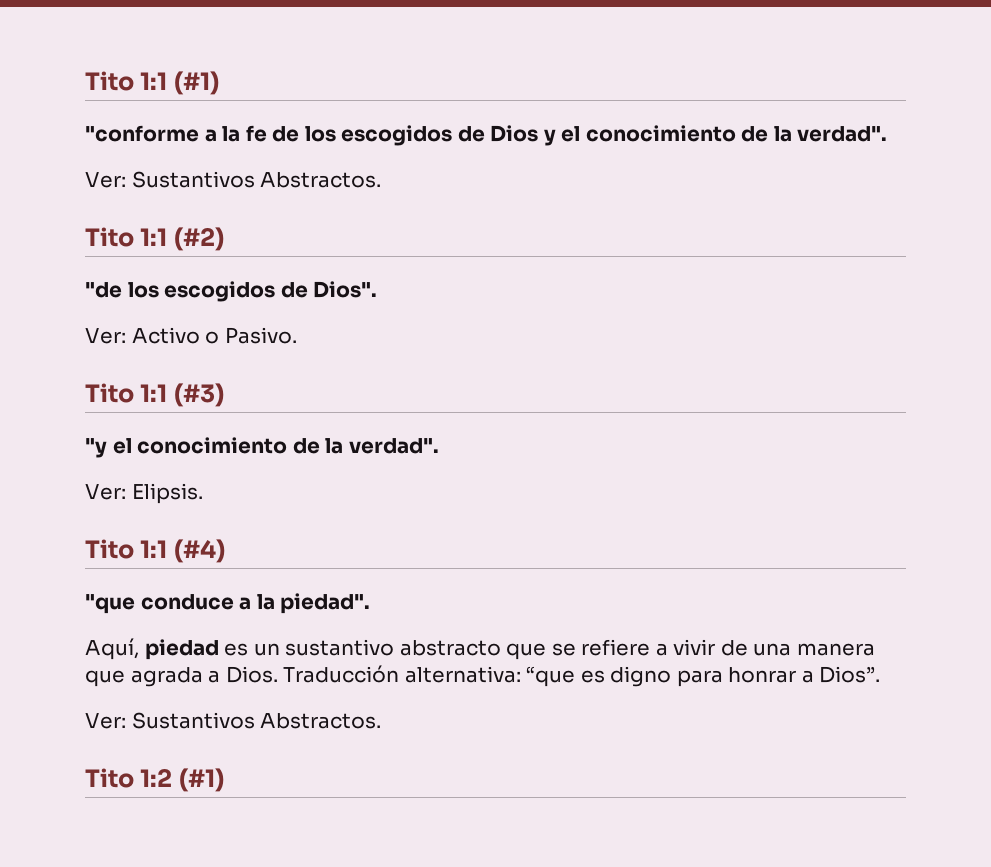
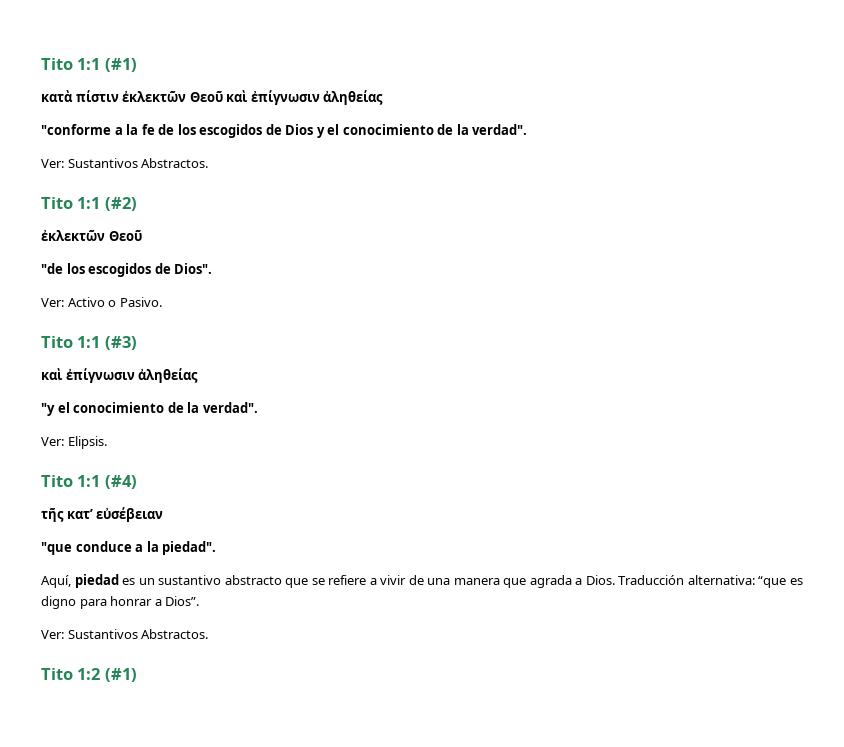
+ κατὰ πίστιν ἐκλεκτῶν Θεοῦ καὶ ἐπίγνωσιν ἀληθείας
  Tito 1:1 (#2)
+ ἐκλεκτῶν Θεοῦ
  Tito 1:1 (#3)
+ καὶ ἐπίγνωσιν ἀληθείας
+ τῆς κατ’ εὐσέβειαν

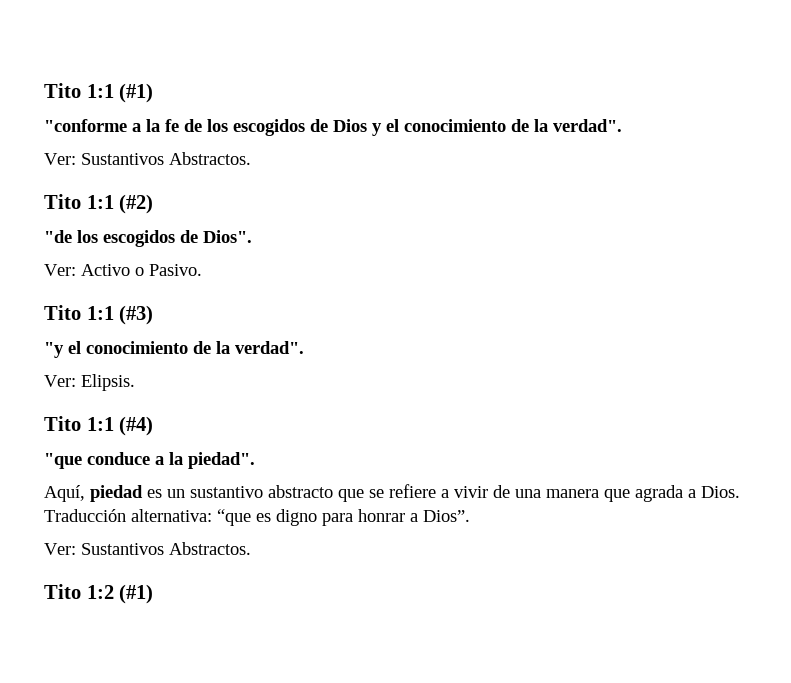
- κατὰ πίστιν ἐκλεκτῶν Θεοῦ καὶ ἐπίγνωσιν ἀληθείας
  Tito 1:1 (#2)
- ἐκλεκτῶν Θεοῦ
  Tito 1:1 (#3)
- καὶ ἐπίγνωσιν ἀληθείας
- τῆς κατ’ εὐσέβειαν

